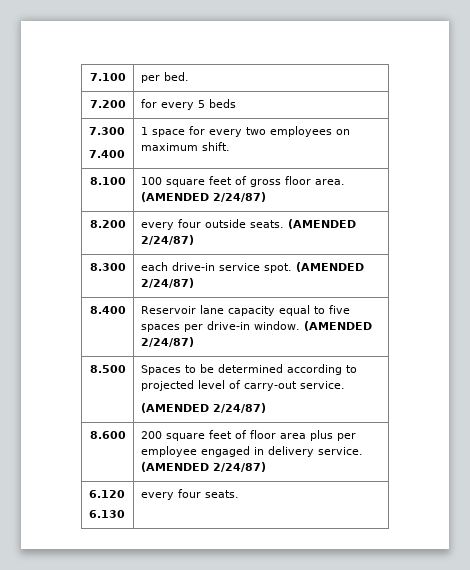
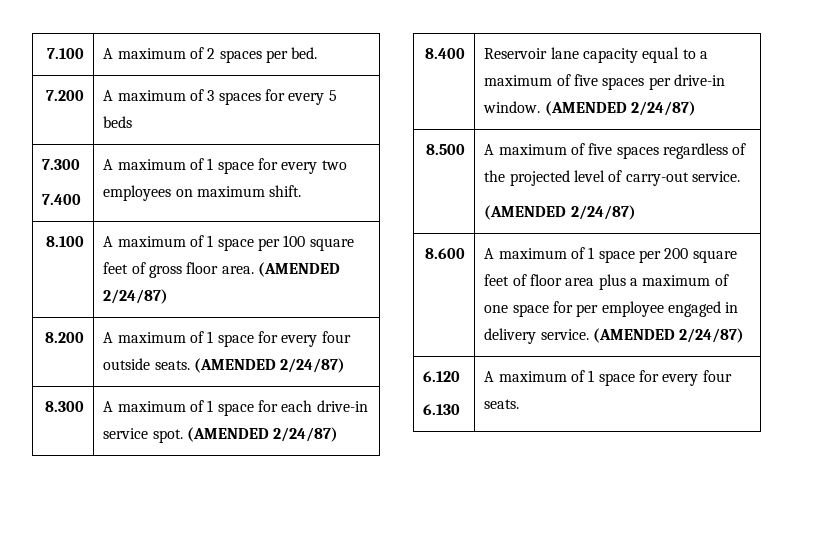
- 7.100 | per bed.
- 7.200 | for every 5 beds
+ 7.100 | A maximum of 2 spaces per bed.
+ 7.200 | A maximum of 3 spaces for every 5 beds
  7.300
- 7.400 | 1 space for every two employees on maximum shift.
+ 7.400 | A maximum of 1 space for every two employees on maximum shift.
- 8.100 | 100 square feet of gross floor area. (AMENDED 2/24/87)
+ 8.100 | A maximum of 1 space per 100 square feet of gross floor area. (AMENDED 2/24/87)
- 8.200 | every four outside seats. (AMENDED 2/24/87)
+ 8.200 | A maximum of 1 space for every four outside seats. (AMENDED 2/24/87)
- 8.300 | each drive-in service spot. (AMENDED 2/24/87)
+ 8.300 | A maximum of 1 space for each drive-in service spot. (AMENDED 2/24/87)
- 8.400 | Reservoir lane capacity equal to five spaces per drive-in window. (AMENDED 2/24/87)
+ 8.400 | Reservoir lane capacity equal to a maximum of five spaces per drive-in window. (AMENDED 2/24/87)
- 8.500 | Spaces to be determined according to projected level of carry-out service.
+ 8.500 | A maximum of five spaces regardless of the projected level of carry-out service.
- 8.600 | 200 square feet of floor area plus per employee engaged in delivery service. (AMENDED 2/24/87)
+ 8.600 | A maximum of 1 space per 200 square feet of floor area plus a maximum of one space for per employee engaged in delivery service. (AMENDED 2/24/87)
  6.120
- 6.130 | every four seats.
+ 6.130 | A maximum of 1 space for every four seats.

